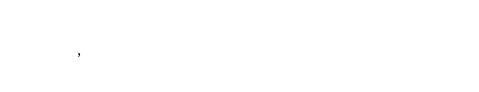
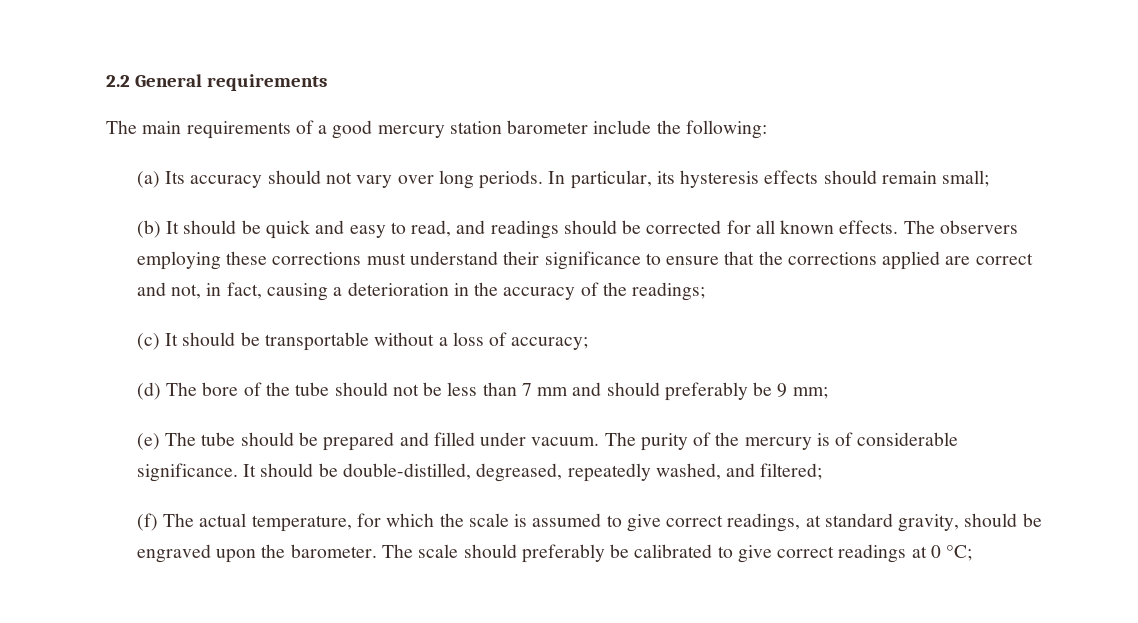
- ,
+ 2.2 General requirements
+ The main requirements of a good mercury station barometer include the following:
+ (a) Its accuracy should not vary over long periods. In particular, its hysteresis effects should remain small;
+ (b) It should be quick and easy to read, and readings should be corrected for all known effects. The observers employing these corrections must understand their significance to ensure that the corrections applied are correct and not, in fact, causing a deterioration in the accuracy of the readings;
+ (c) It should be transportable without a loss of accuracy;
+ (d) The bore of the tube should not be less than 7 mm and should preferably be 9 mm;
+ (e) The tube should be prepared and filled under vacuum. The purity of the mercury is of considerable significance. It should be double-distilled, degreased, repeatedly washed, and filtered;
+ (f) The actual temperature, for which the scale is assumed to give correct readings, at standard gravity, should be engraved upon the barometer. The scale should preferably be calibrated to give correct readings at 0 °C;

